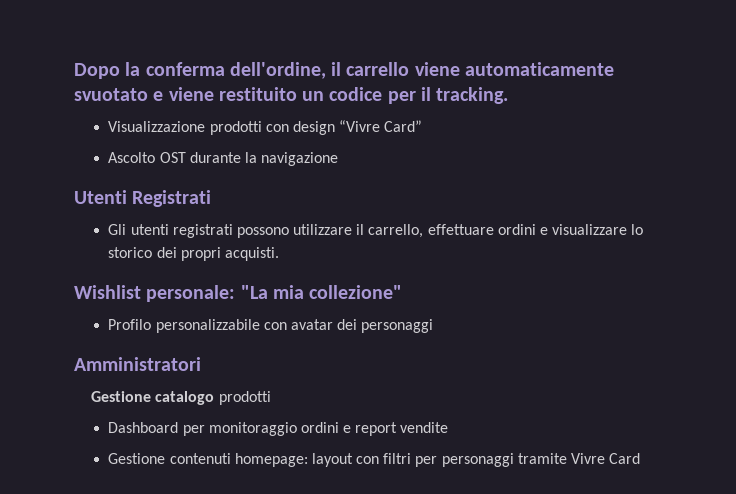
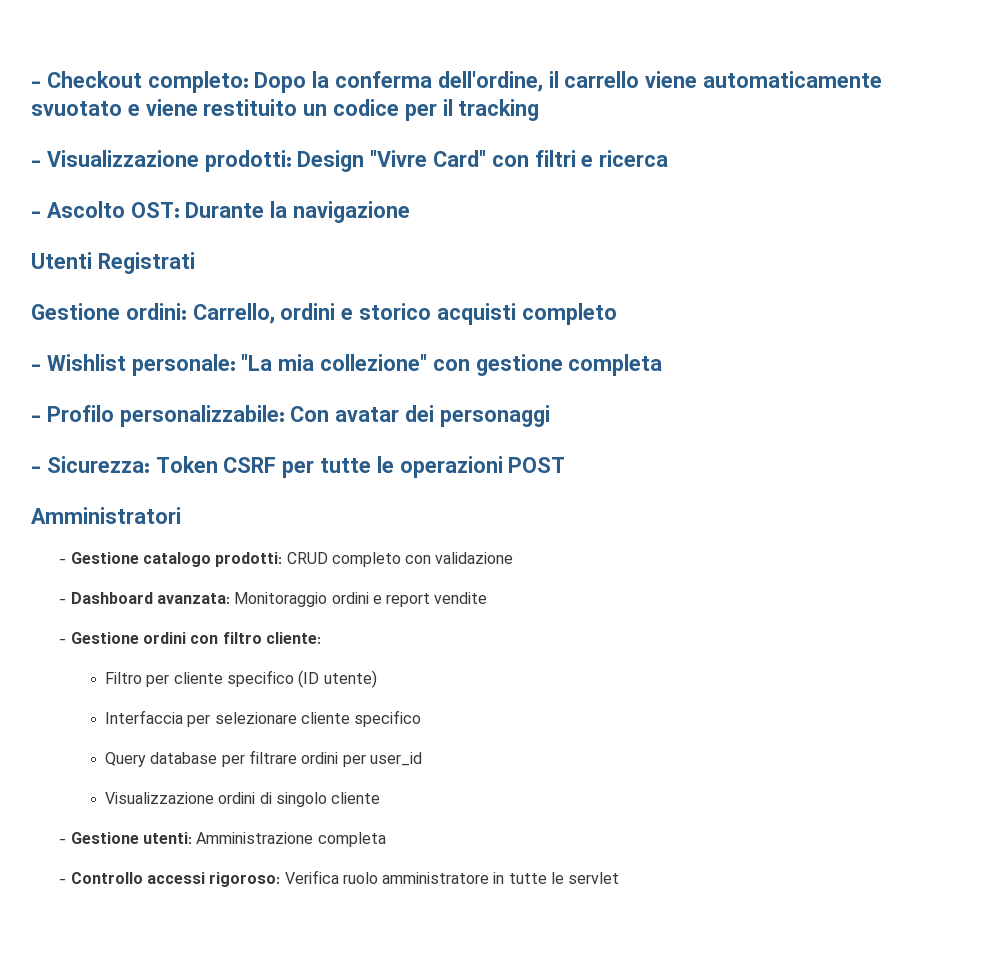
- Dopo la conferma dell'ordine, il carrello viene automaticamente svuotato e viene restituito un codice per il tracking.
- Visualizzazione prodotti con design “Vivre Card”
- Ascolto OST durante la navigazione
+ - Checkout completo: Dopo la conferma dell'ordine, il carrello viene automaticamente svuotato e viene restituito un codice per il tracking
+ - Visualizzazione prodotti: Design "Vivre Card" con filtri e ricerca
+ - Ascolto OST: Durante la navigazione
  Utenti Registrati
- Gli utenti registrati possono utilizzare il carrello, effettuare ordini e visualizzare lo storico dei propri acquisti.
- Wishlist personale: "La mia collezione"
- Profilo personalizzabile con avatar dei personaggi
+ Gestione ordini: Carrello, ordini e storico acquisti completo
+ - Wishlist personale: "La mia collezione" con gestione completa
+ - Profilo personalizzabile: Con avatar dei personaggi
+ - Sicurezza: Token CSRF per tutte le operazioni POST
- Gestione catalogo prodotti
- Dashboard per monitoraggio ordini e report vendite
- Gestione contenuti homepage: layout con filtri per personaggi tramite Vivre Card
+ - Gestione catalogo prodotti: CRUD completo con validazione
+ - Dashboard avanzata: Monitoraggio ordini e report vendite
+ - Gestione ordini con filtro cliente:
+ Filtro per cliente specifico (ID utente)
+ Interfaccia per selezionare cliente specifico
+ Query database per filtrare ordini per user_id
+ Visualizzazione ordini di singolo cliente
+ - Gestione utenti: Amministrazione completa
+ - Controllo accessi rigoroso: Verifica ruolo amministratore in tutte le servlet

